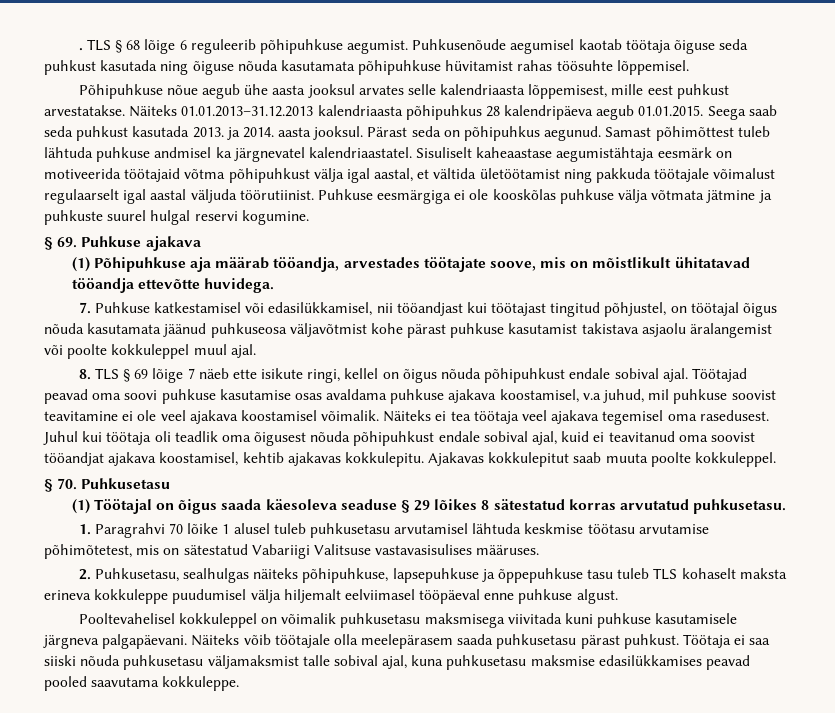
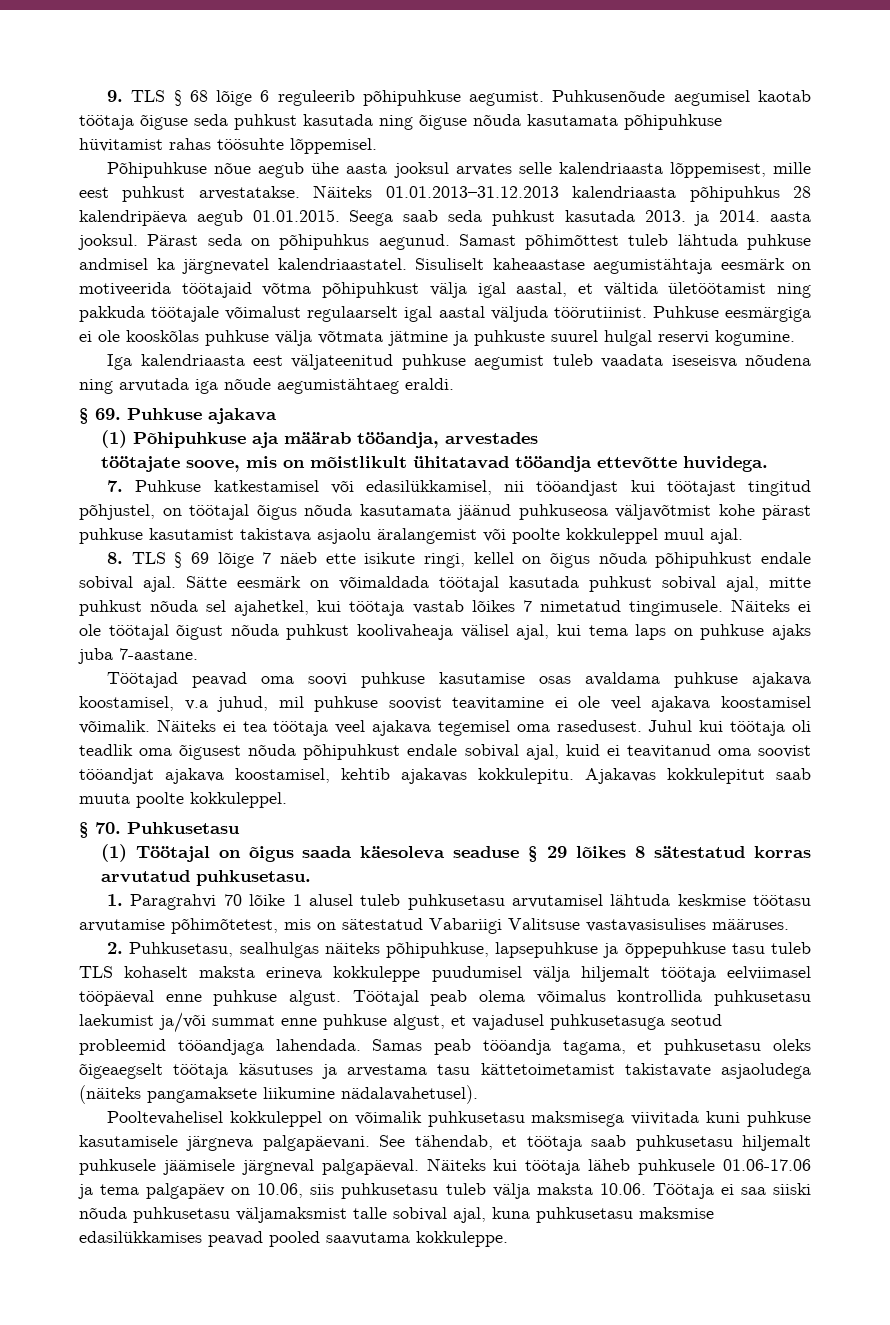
- . TLS § 68 lõige 6 reguleerib põhipuhkuse aegumist.
+ 9. TLS § 68 lõige 6 reguleerib põhipuhkuse aegumist.
+ Iga kalendriaasta eest väljateenitud puhkuse aegumist tuleb vaadata iseseisva nõudena ning arvutada iga nõude aegumistähtaeg eraldi.
- (1) Põhipuhkuse aja määrab tööandja, arvestades töötajate soove, mis on mõistlikult ühitatavad tööandja ettevõtte huvidega.
+ (1) Põhipuhkuse aja määrab tööandja, arvestades
+ töötajate soove, mis on mõistlikult ühitatavad tööandja ettevõtte huvidega.
- 8. TLS § 69 lõige 7 näeb ette isikute ringi, kellel on õigus nõuda põhipuhkust endale sobival ajal. Töötajad peavad oma soovi puhkuse kasutamise osas avaldama puhkuse ajakava koostamisel, v.a juhud, mil puhkuse soovist teavitamine ei ole veel ajakava koostamisel võimalik.
+ 8. TLS § 69 lõige 7 näeb ette isikute ringi, kellel on õigus nõuda põhipuhkust endale sobival ajal. Sätte eesmärk on võimaldada töötajal kasutada puhkust sobival ajal, mitte puhkust nõuda sel ajahetkel, kui töötaja vastab lõikes 7 nimetatud tingimusele. Näiteks ei ole töötajal õigust nõuda puhkust koolivaheaja välisel ajal, kui tema laps on puhkuse ajaks juba 7-aastane.
+ Töötajad peavad oma soovi puhkuse kasutamise osas avaldama puhkuse ajakava koostamisel, v.a juhud, mil puhkuse soovist teavitamine ei ole veel ajakava koostamisel võimalik.
- 2. Puhkusetasu, sealhulgas näiteks põhipuhkuse, lapsepuhkuse ja õppepuhkuse tasu tuleb TLS kohaselt maksta erineva kokkuleppe puudumisel välja hiljemalt eelviimasel tööpäeval enne puhkuse algust.
+ 2. Puhkusetasu, sealhulgas näiteks põhipuhkuse, lapsepuhkuse ja õppepuhkuse tasu tuleb TLS kohaselt maksta erineva kokkuleppe puudumisel välja hiljemalt töötaja eelviimasel tööpäeval enne puhkuse algust. Töötajal peab olema võimalus kontrollida puhkusetasu laekumist ja/või summat enne puhkuse algust, et vajadusel puhkusetasuga seotud probleemid tööandjaga lahendada. Samas peab tööandja tagama, et puhkusetasu oleks õigeaegselt töötaja käsutuses ja arvestama tasu kättetoimetamist takistavate asjaoludega (näiteks pangamaksete liikumine nädalavahetusel).
- Näiteks võib töötajale olla meelepärasem saada puhkusetasu pärast puhkust. Töötaja ei saa siiski nõuda puhkusetasu väljamaksmist talle sobival ajal, kuna puhkusetasu maksmise edasilükkamises peavad pooled saavutama kokkuleppe.
+ See tähendab, et töötaja saab puhkusetasu hiljemalt puhkusele jäämisele järgneval palgapäeval. Näiteks kui töötaja läheb puhkusele 01.06-17.06 ja tema palgapäev on 10.06, siis puhkusetasu tuleb välja maksta 10.06. Töötaja ei saa siiski nõuda puhkusetasu väljamaksmist talle sobival ajal, kuna puhkusetasu maksmise edasilükkamises peavad pooled saavutama kokkuleppe.

